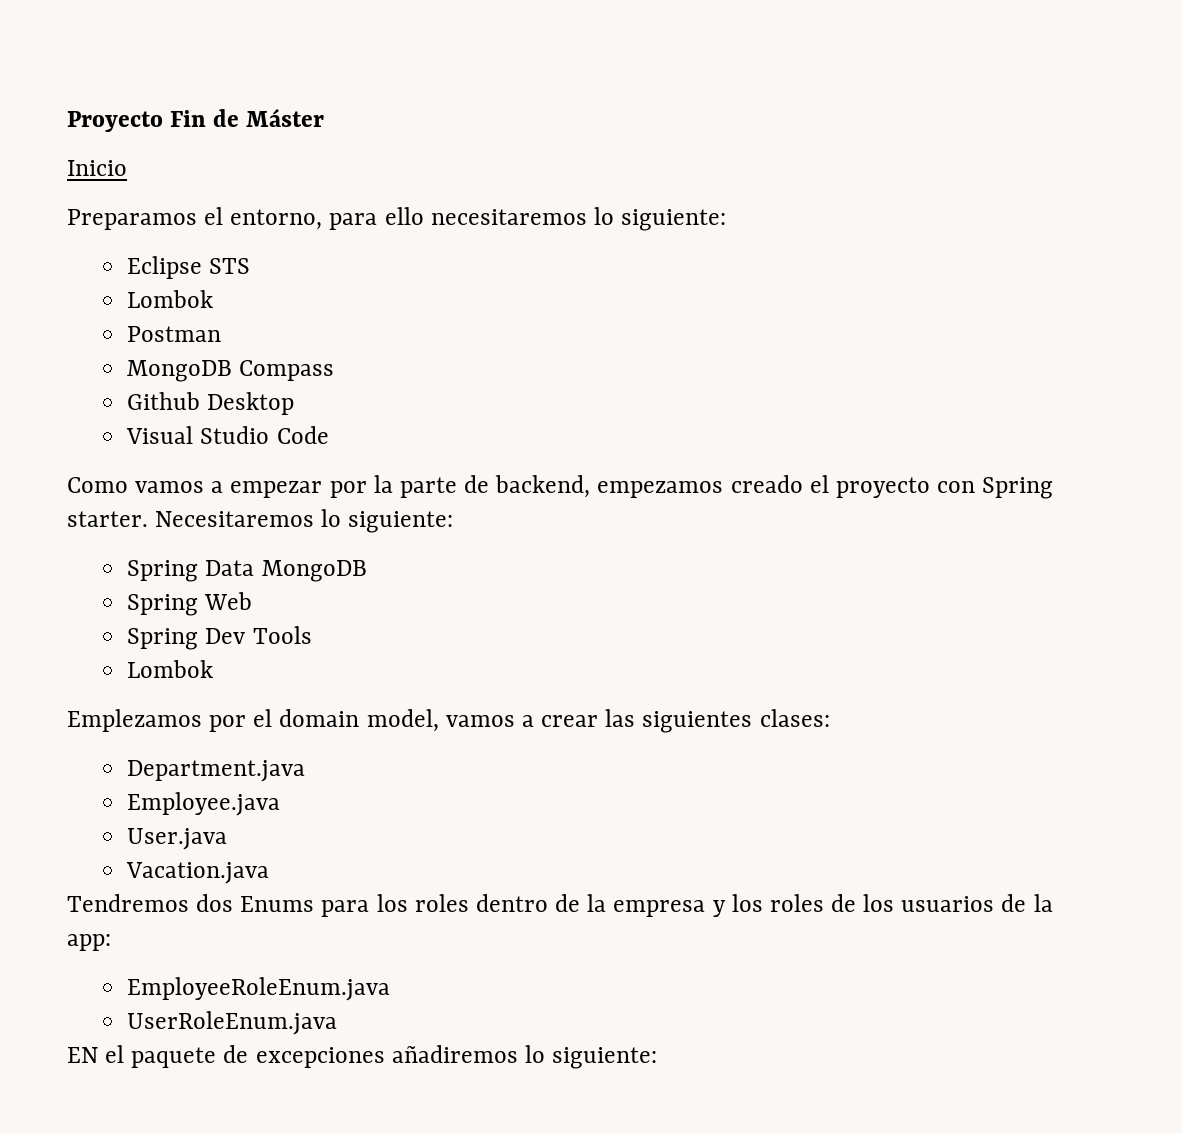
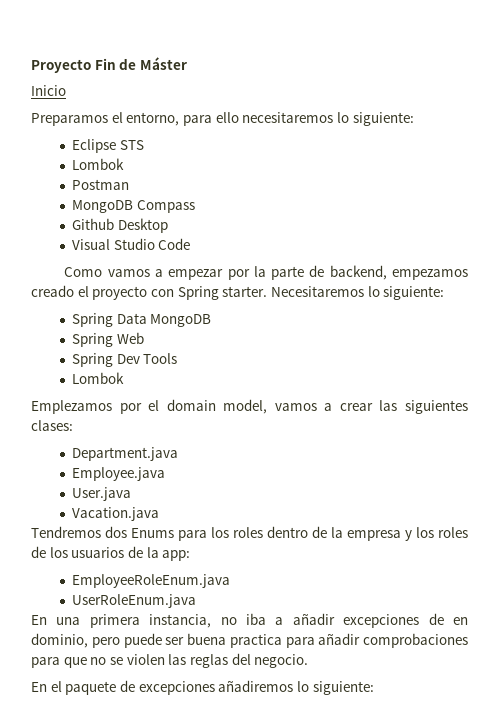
- EN el paquete de excepciones añadiremos lo siguiente:
+ En una primera instancia, no iba a añadir excepciones de en dominio, pero puede ser buena practica para añadir comprobaciones para que no se violen las reglas del negocio.
+ En el paquete de excepciones añadiremos lo siguiente:

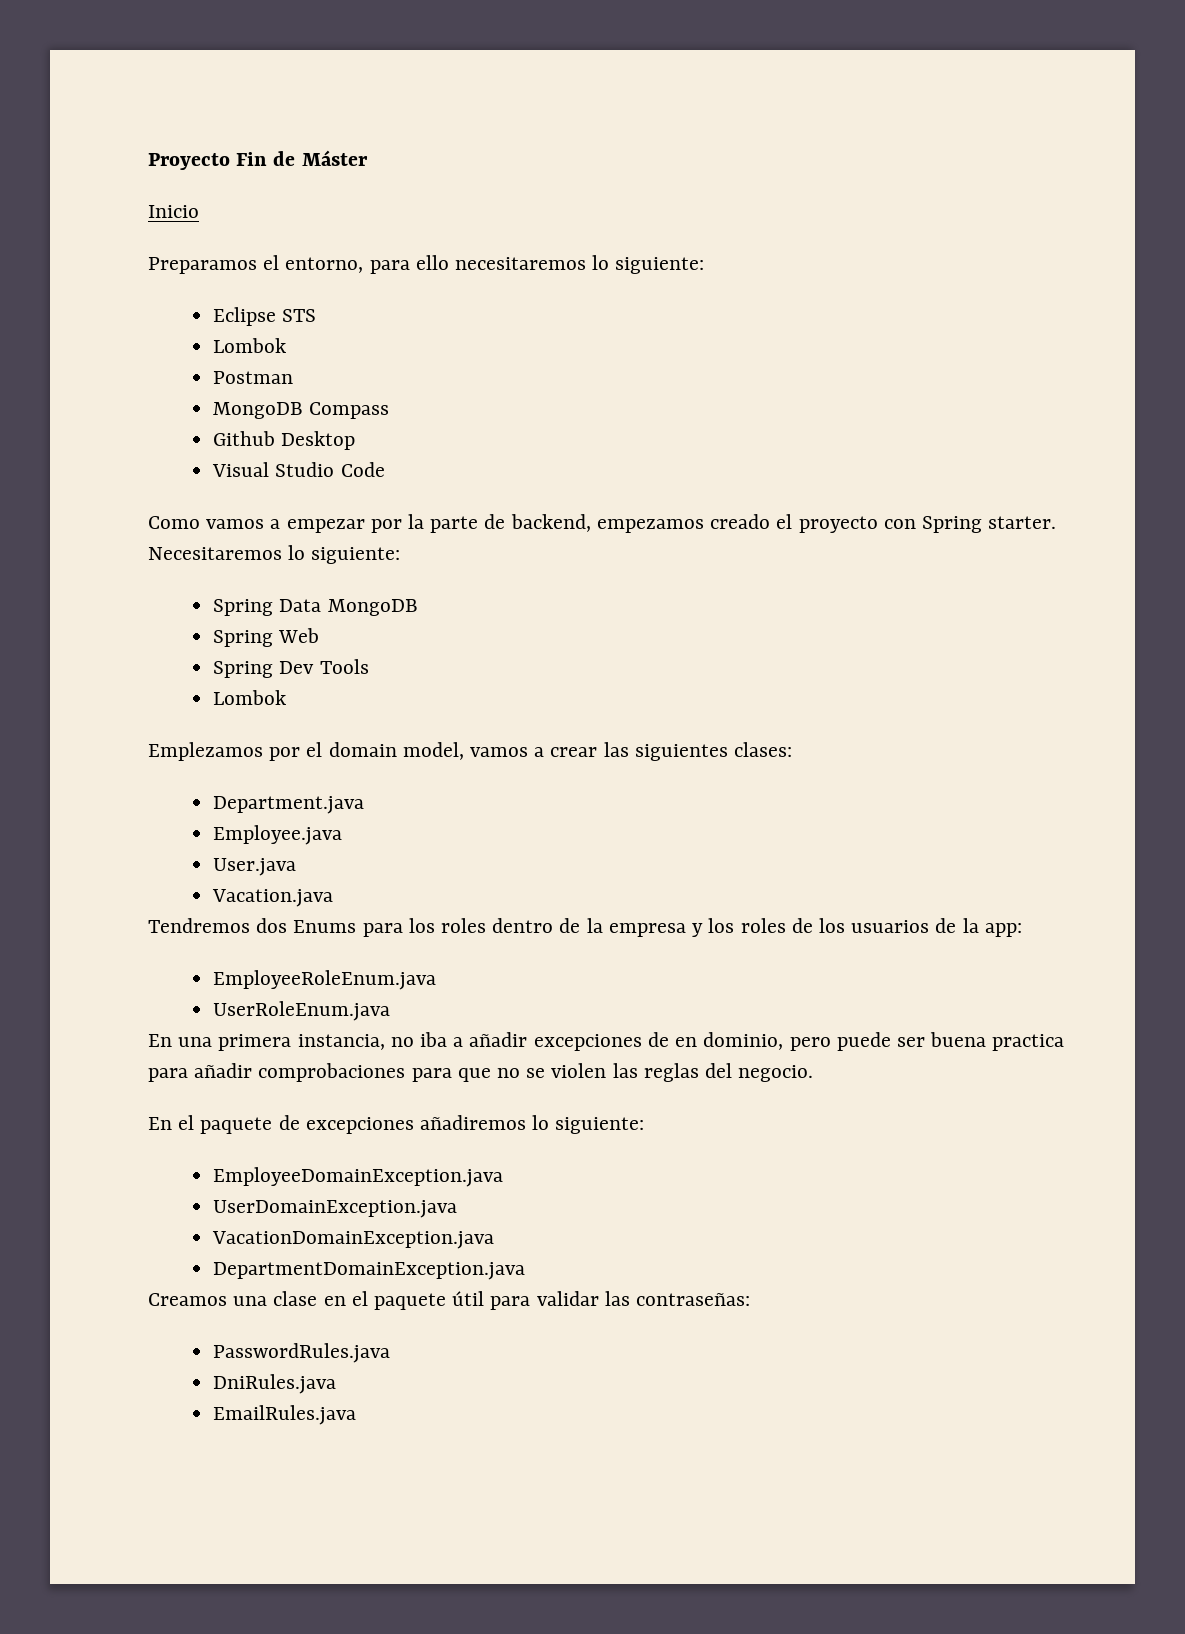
+ EmployeeDomainException.java
+ UserDomainException.java
+ VacationDomainException.java
+ DepartmentDomainException.java
+ Creamos una clase en el paquete útil para validar las contraseñas:
+ PasswordRules.java
+ DniRules.java
+ EmailRules.java

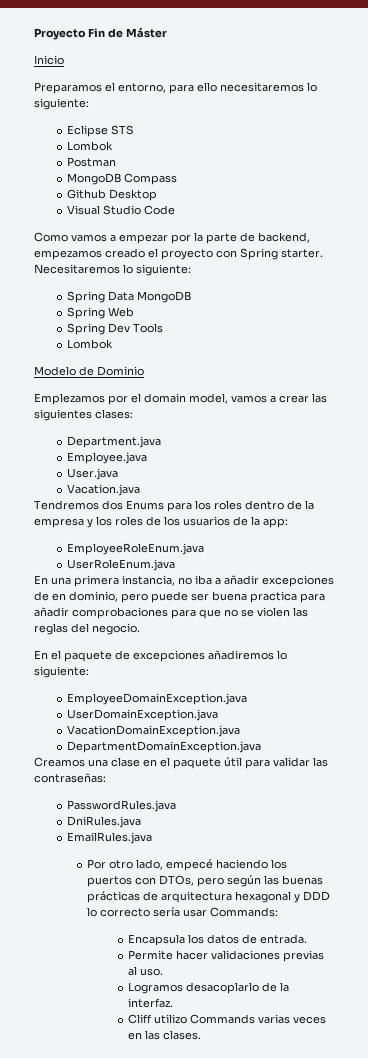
+ Modelo de Dominio
+ Por otro lado, empecé haciendo los puertos con DTOs, pero según las buenas prácticas de arquitectura hexagonal y DDD lo correcto sería usar Commands:
+ Encapsula los datos de entrada.
+ Permite hacer validaciones previas al uso.
+ Logramos desacoplarlo de la interfaz.
+ Cliff utilizo Commands varias veces en las clases.

